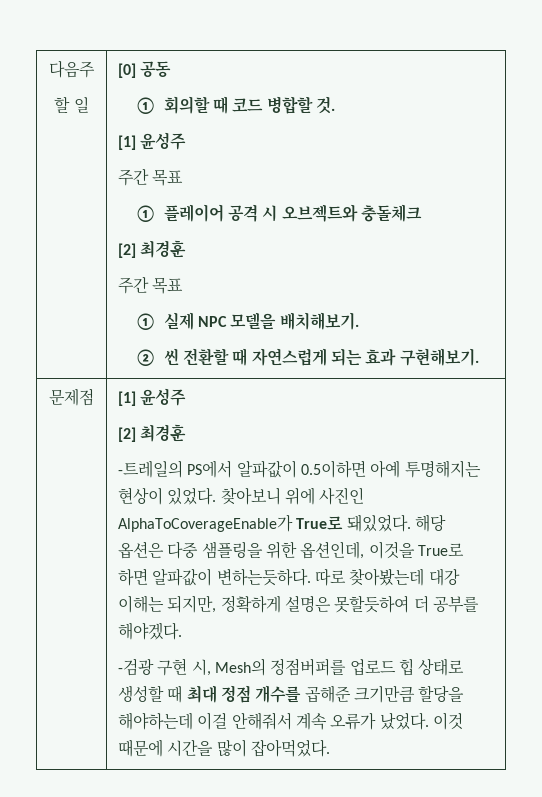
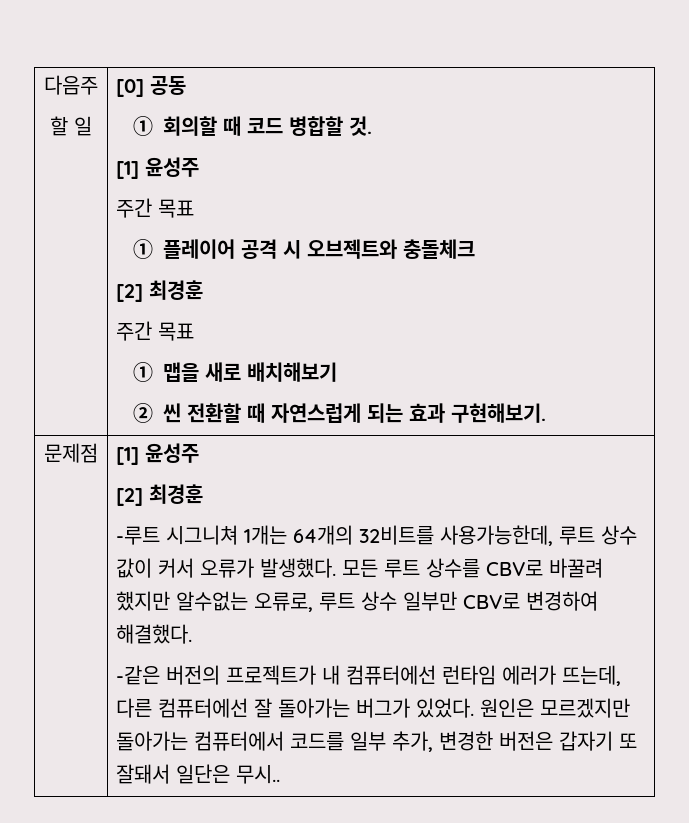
  다음주
  할 일 | [0] 공동
  ① 회의할 때 코드 병합할 것.
  [1] 윤성주
  주간 목표
  ① 플레이어 공격 시 오브젝트와 충돌체크
  [2] 최경훈
  주간 목표
- ① 실제 NPC 모델을 배치해보기.
+ ① 맵을 새로 배치해보기
- -트레일의 PS에서 알파값이 0.5이하면 아예 투명해지는 현상이 있었다. 찾아보니 위에 사진인 AlphaToCoverageEnable가 True로 돼있었다. 해당 옵션은 다중 샘플링을 위한 옵션인데, 이것을 True로 하면 알파값이 변하는듯하다. 따로 찾아봤는데 대강 이해는 되지만, 정확하게 설명은 못할듯하여 더 공부를 해야겠다.
- -검광 구현 시, Mesh의 정점버퍼를 업로드 힙 상태로 생성할 때 최대 정점 개수를 곱해준 크기만큼 할당을 해야하는데 이걸 안해줘서 계속 오류가 났었다. 이것 때문에 시간을 많이 잡아먹었다.
+ -루트 시그니쳐 1개는 64개의 32비트를 사용가능한데, 루트 상수 값이 커서 오류가 발생했다. 모든 루트 상수를 CBV로 바꿀려 했지만 알수없는 오류로, 루트 상수 일부만 CBV로 변경하여 해결했다.
+ -같은 버전의 프로젝트가 내 컴퓨터에선 런타임 에러가 뜨는데, 다른 컴퓨터에선 잘 돌아가는 버그가 있었다. 원인은 모르겠지만 돌아가는 컴퓨터에서 코드를 일부 추가, 변경한 버전은 갑자기 또 잘돼서 일단은 무시..

